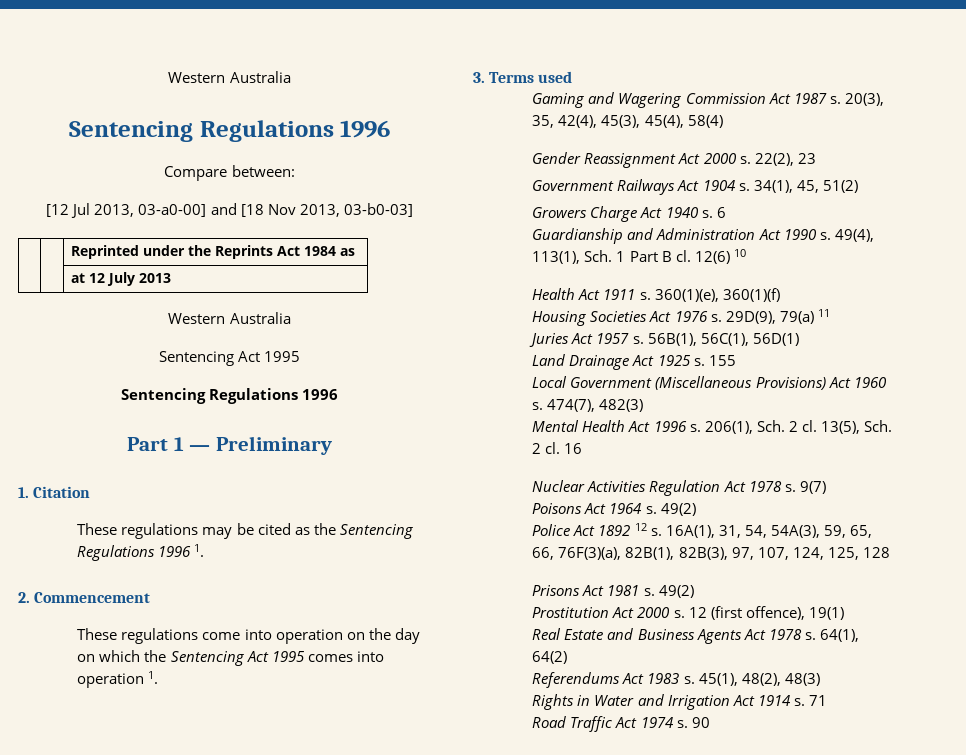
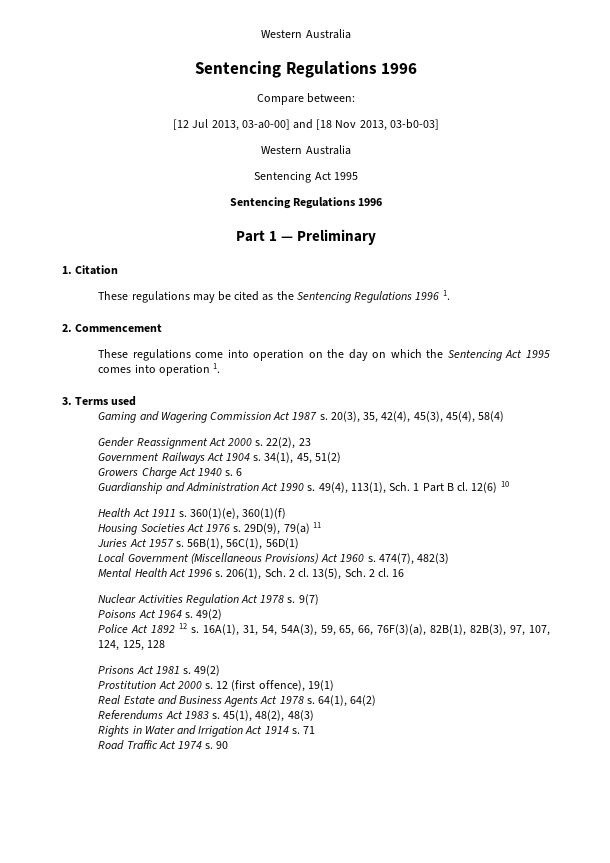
- | | Reprinted under the Reprints Act 1984 as
- | | at 12 July 2013
- Land Drainage Act 1925 s. 155

